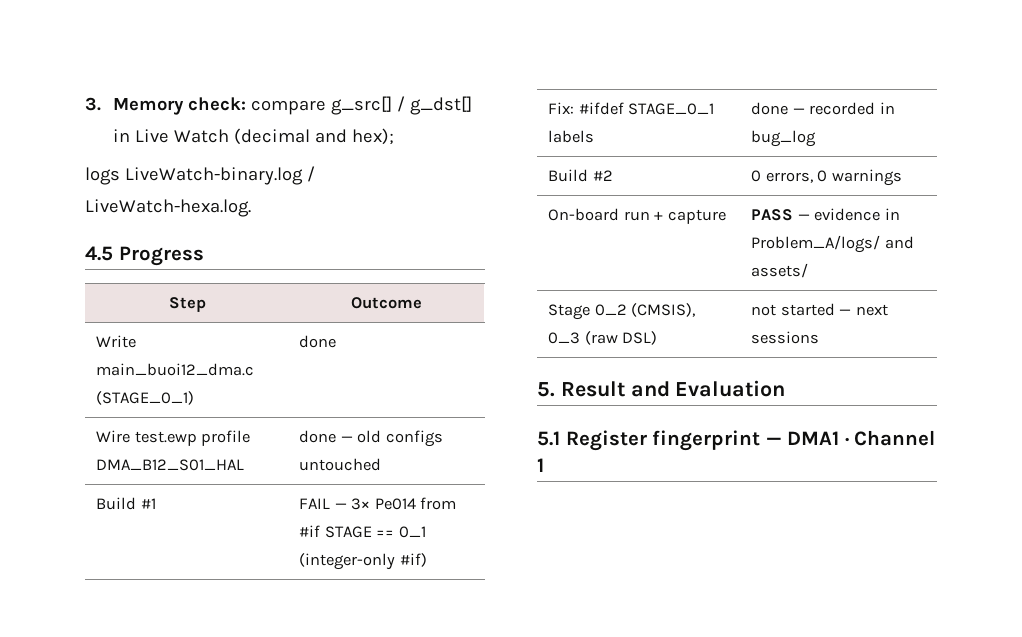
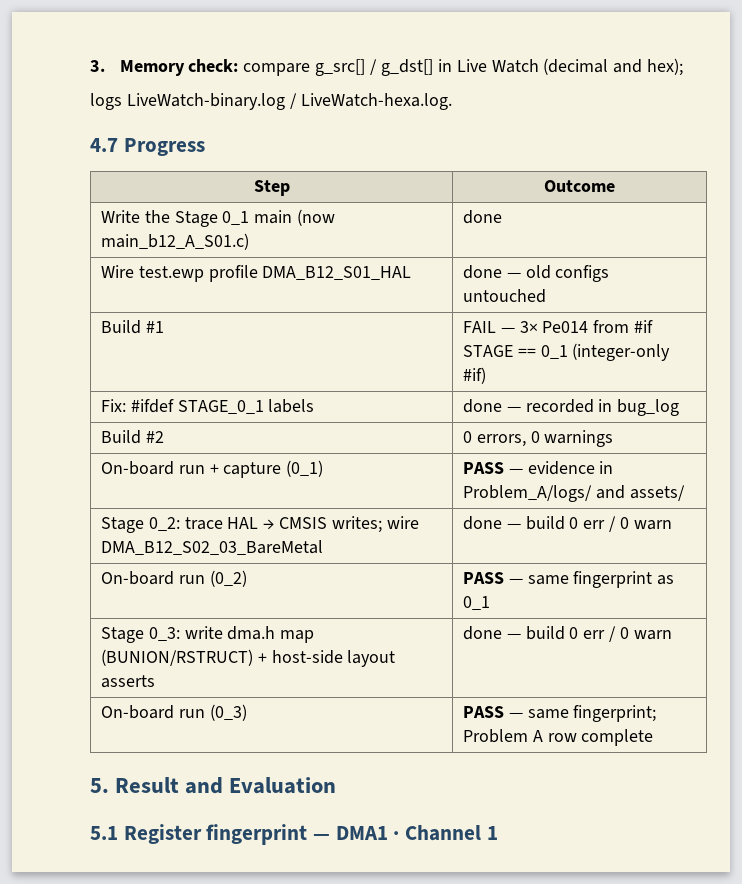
- 4.5 Progress
+ 4.7 Progress
- Write main_buoi12_dma.c (STAGE_0_1) | done
+ Write the Stage 0_1 main (now main_b12_A_S01.c) | done
- On-board run + capture | PASS — evidence in Problem_A/logs/ and assets/
+ On-board run + capture (0_1) | PASS — evidence in Problem_A/logs/ and assets/
- Stage 0_2 (CMSIS), 0_3 (raw DSL) | not started — next sessions
+ Stage 0_2: trace HAL → CMSIS writes; wire DMA_B12_S02_03_BareMetal | done — build 0 err / 0 warn
+ On-board run (0_2) | PASS — same fingerprint as 0_1
+ Stage 0_3: write dma.h map (BUNION/RSTRUCT) + host-side layout asserts | done — build 0 err / 0 warn
+ On-board run (0_3) | PASS — same fingerprint; Problem A row complete

